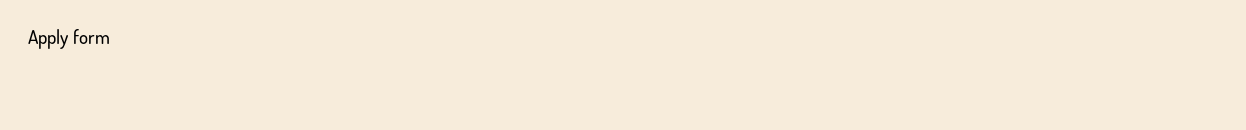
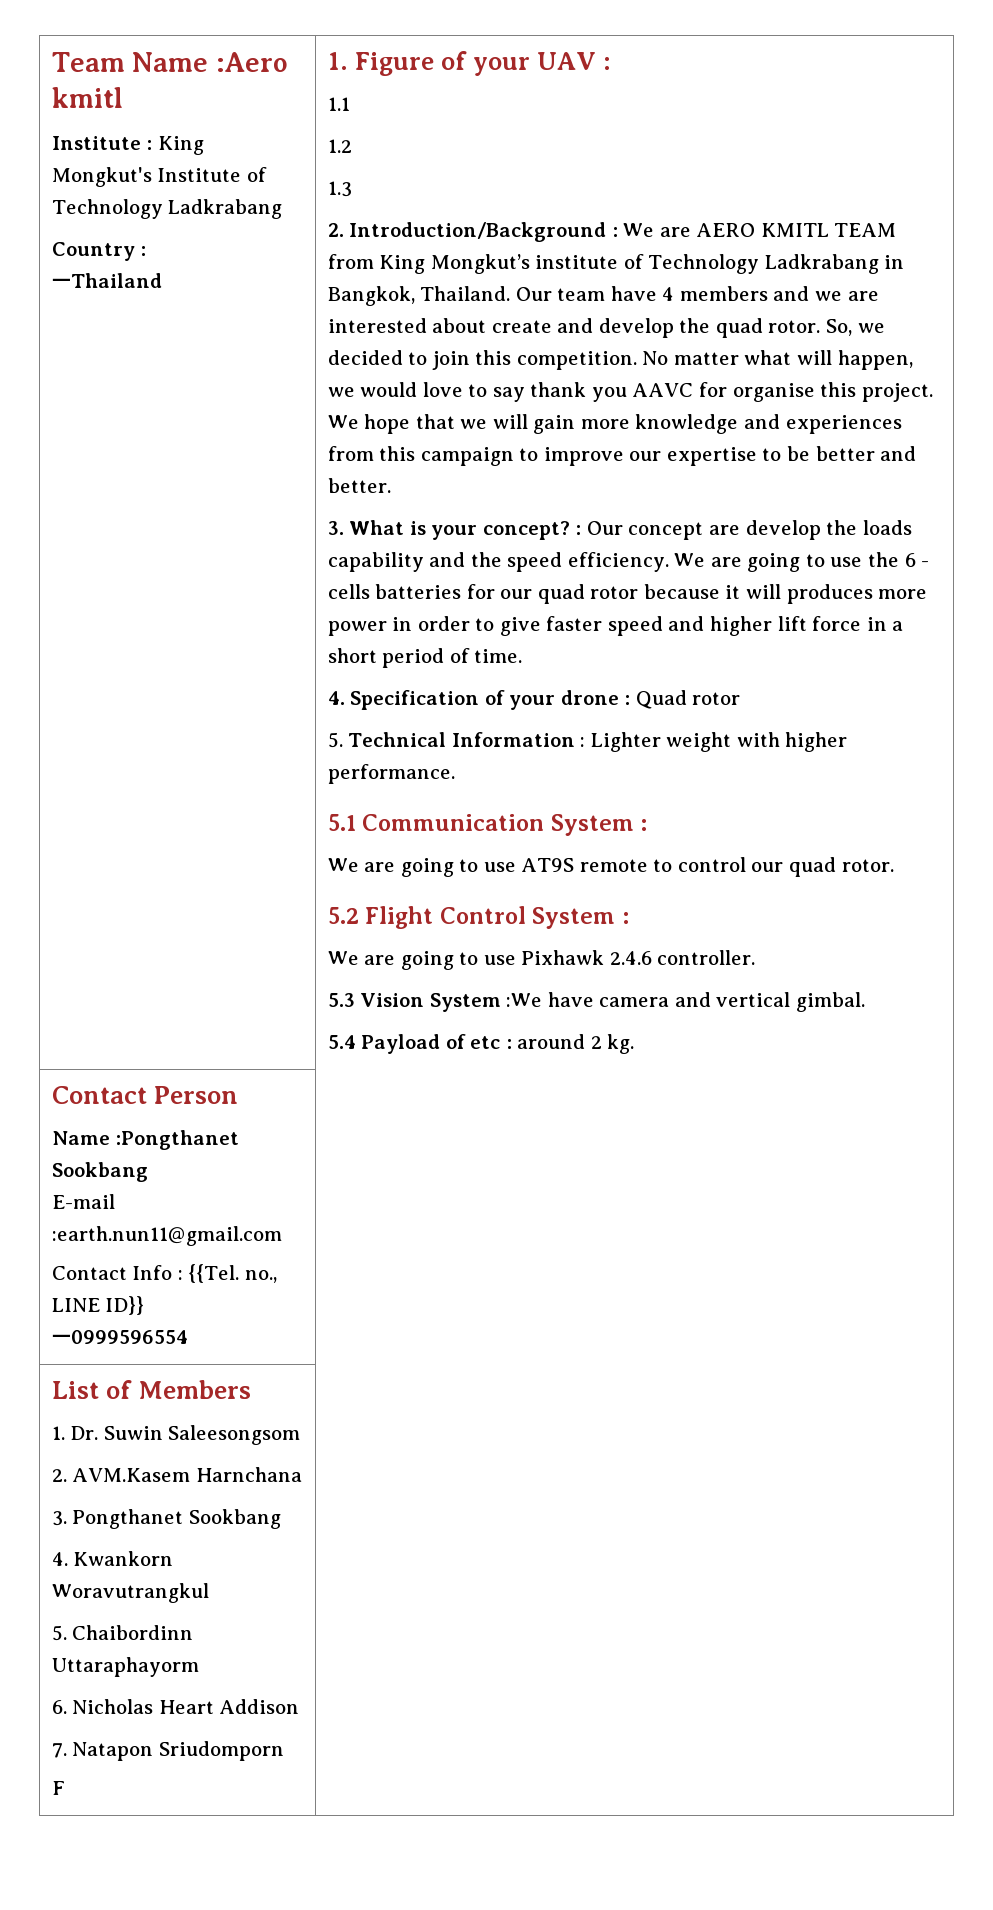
- Apply form
+ Team Name :Aero kmitl
+ Institute : King Mongkut's Institute of Technology Ladkrabang
+ Country :
+ ㅡThailand | 1. Figure of your UAV :
+ 1.1
+ 1.2
+ 1.3
+ 2. Introduction/Background : We are AERO KMITL TEAM from King Mongkut’s institute of Technology Ladkrabang in Bangkok, Thailand. Our team have 4 members and we are interested about create and develop the quad rotor. So, we decided to join this competition. No matter what will happen, we would love to say thank you AAVC for organise this project. We hope that we will gain more knowledge and experiences from this campaign to improve our expertise to be better and better.
+ 3. What is your concept? : Our concept are develop the loads capability and the speed efficiency. We are going to use the 6 - cells batteries for our quad rotor because it will produces more power in order to give faster speed and higher lift force in a short period of time.
+ 4. Specification of your drone : Quad rotor
+ 5. Technical Information : Lighter weight with higher performance.
+ 5.1 Communication System :
+ We are going to use AT9S remote to control our quad rotor.
+ 5.2 Flight Control System :
+ We are going to use Pixhawk 2.4.6 controller.
+ 5.3 Vision System :We have camera and vertical gimbal.
+ 5.4 Payload of etc : around 2 kg.
+ Contact Person
+ Name :Pongthanet Sookbang
+ E-mail :earth.nun11@gmail.com
+ Contact Info : {{Tel. no., LINE ID}}
+ ㅡ0999596554 |
+ List of Members
+ 1. Dr. Suwin Saleesongsom
+ 2. AVM.Kasem Harnchana
+ 3. Pongthanet Sookbang
+ 4. Kwankorn Woravutrangkul
+ 5. Chaibordinn Uttaraphayorm
+ 6. Nicholas Heart Addison
+ 7. Natapon Sriudomporn
+ F |

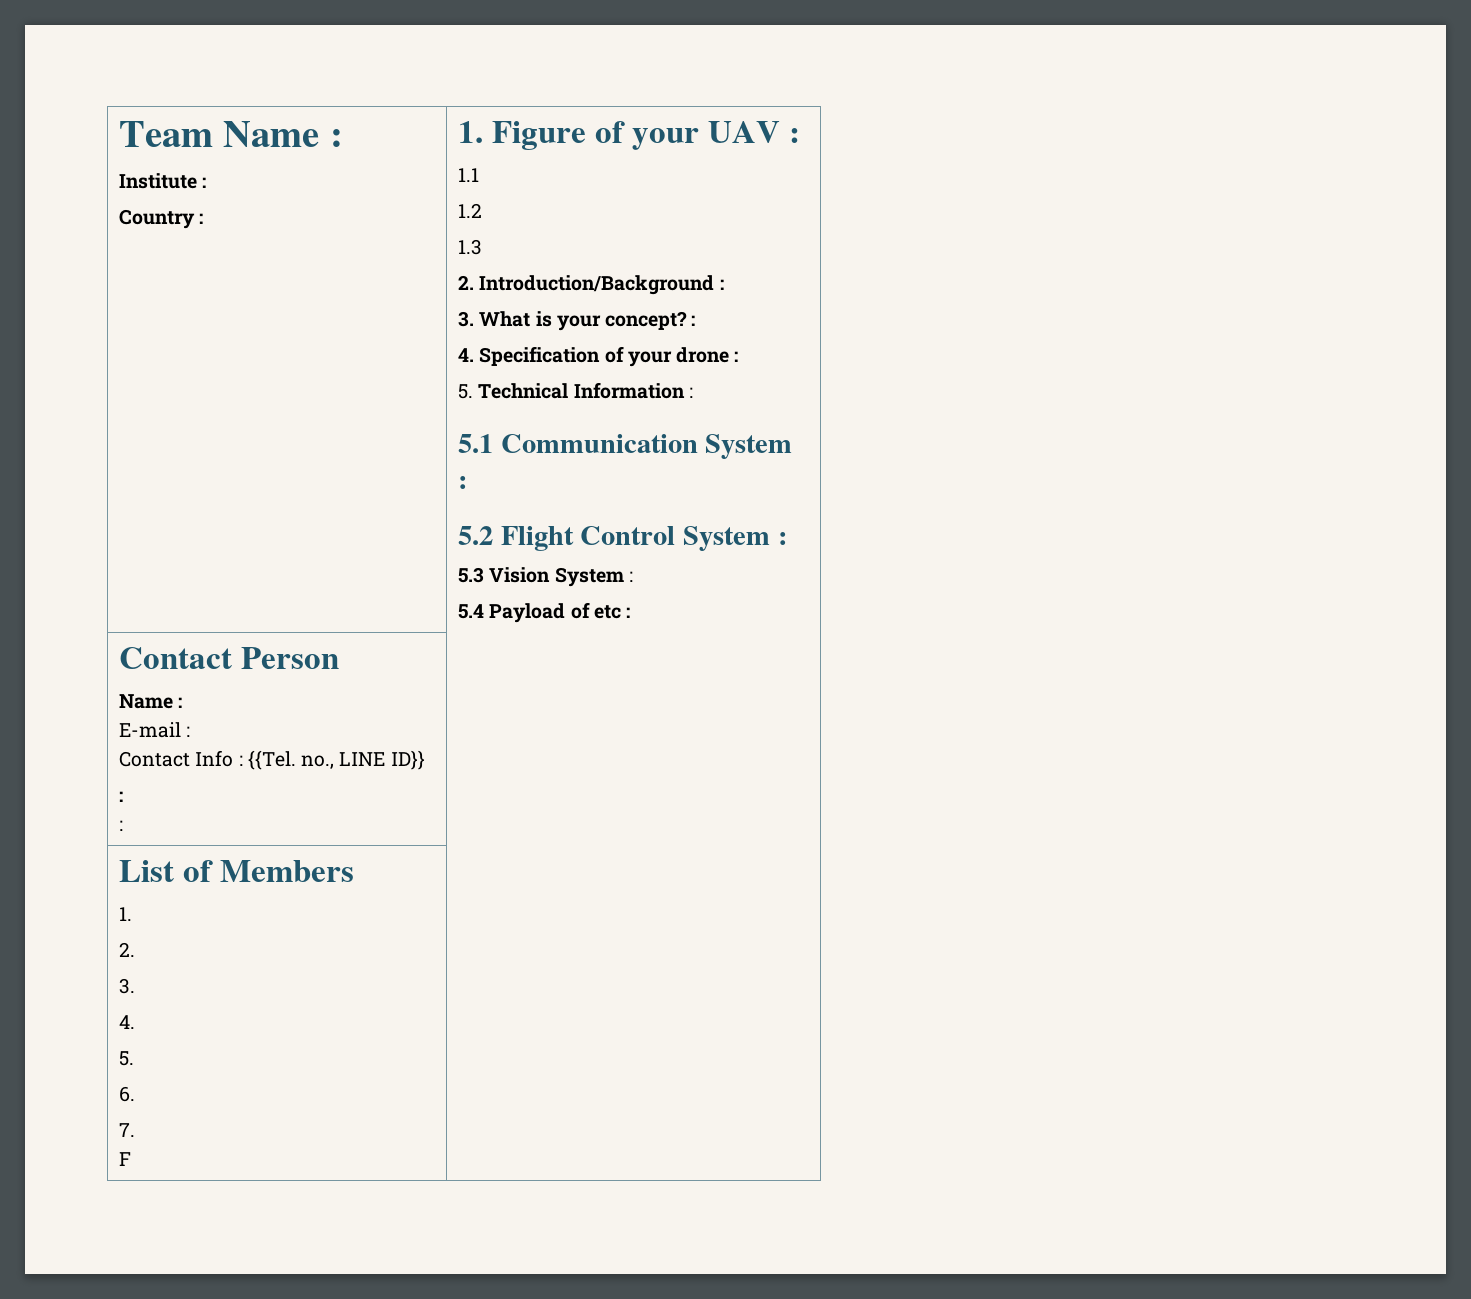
- Team Name :Aero kmitl
+ Team Name :
- Institute : King Mongkut's Institute of Technology Ladkrabang
+ Institute :
- ㅡThailand
- 2. Introduction/Background : We are AERO KMITL TEAM from King Mongkut’s institute of Technology Ladkrabang in Bangkok, Thailand. Our team have 4 members and we are interested about create and develop the quad rotor. So, we decided to join this competition. No matter what will happen, we would love to say thank you AAVC for organise this project. We hope that we will gain more knowledge and experiences from this campaign to improve our expertise to be better and better.
+ 2. Introduction/Background :
- 3. What is your concept? : Our concept are develop the loads capability and the speed efficiency. We are going to use the 6 - cells batteries for our quad rotor because it will produces more power in order to give faster speed and higher lift force in a short period of time.
+ 3. What is your concept? :
- 4. Specification of your drone : Quad rotor
+ 4. Specification of your drone :
- 5. Technical Information : Lighter weight with higher performance.
+ 5. Technical Information :
- We are going to use AT9S remote to control our quad rotor.
- We are going to use Pixhawk 2.4.6 controller.
- 5.3 Vision System :We have camera and vertical gimbal.
+ 5.3 Vision System :
- 5.4 Payload of etc : around 2 kg.
+ 5.4 Payload of etc :
  Contact Person
- Name :Pongthanet Sookbang
- E-mail :earth.nun11@gmail.com
+ Name :
+ E-mail :
  Contact Info : {{Tel. no., LINE ID}}
- ㅡ0999596554 |
+ :
+ : |
  List of Members
- 1. Dr. Suwin Saleesongsom
- 2. AVM.Kasem Harnchana
- 3. Pongthanet Sookbang
- 4. Kwankorn Woravutrangkul
- 5. Chaibordinn Uttaraphayorm
- 6. Nicholas Heart Addison
- 7. Natapon Sriudomporn
+ 1.
+ 2.
+ 3.
+ 4.
+ 5.
+ 6.
+ 7.

